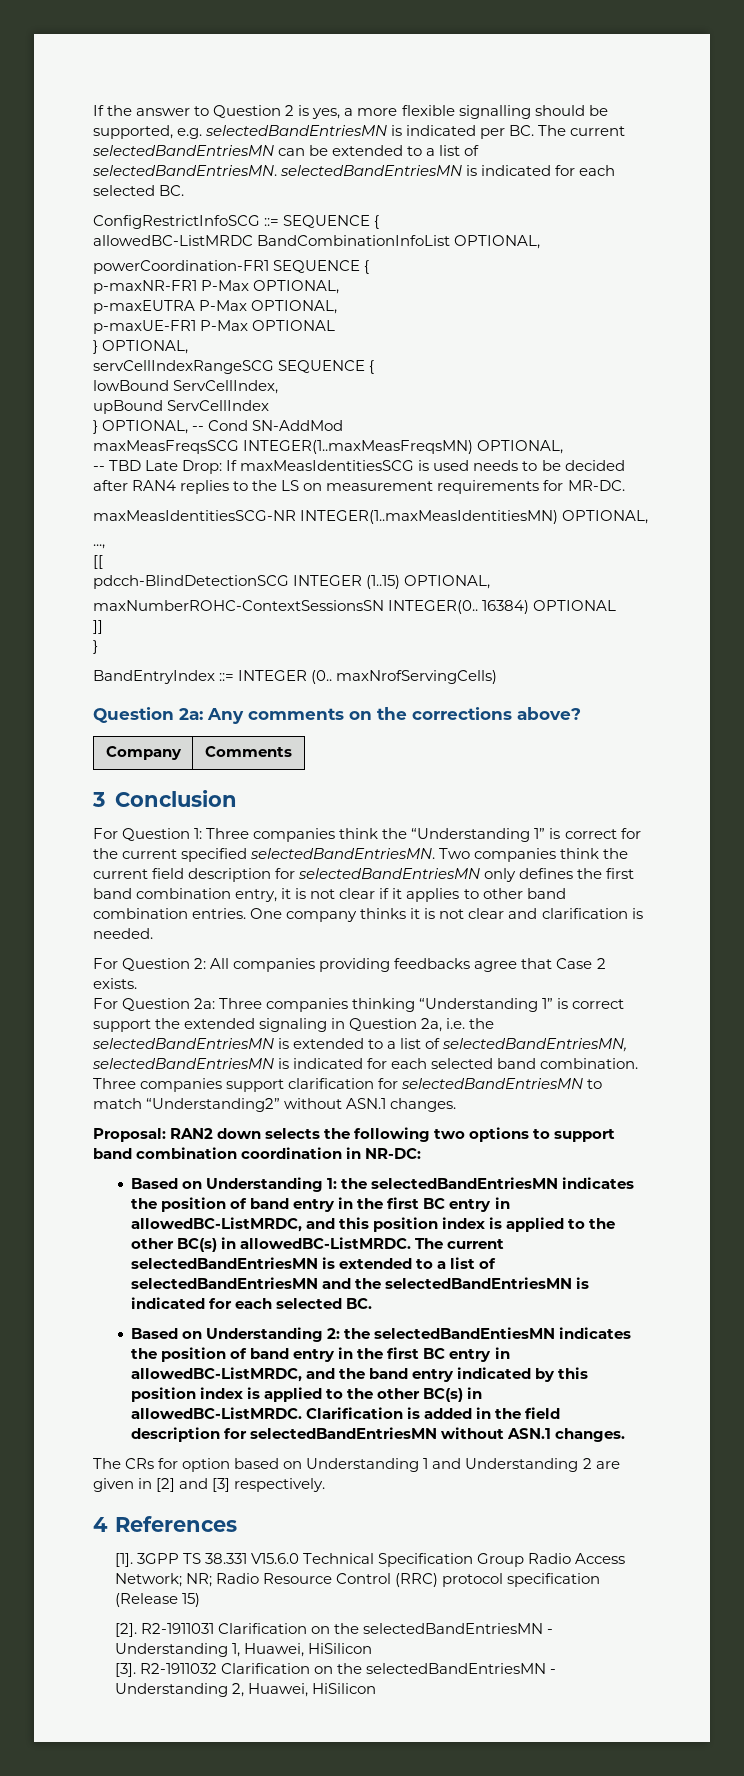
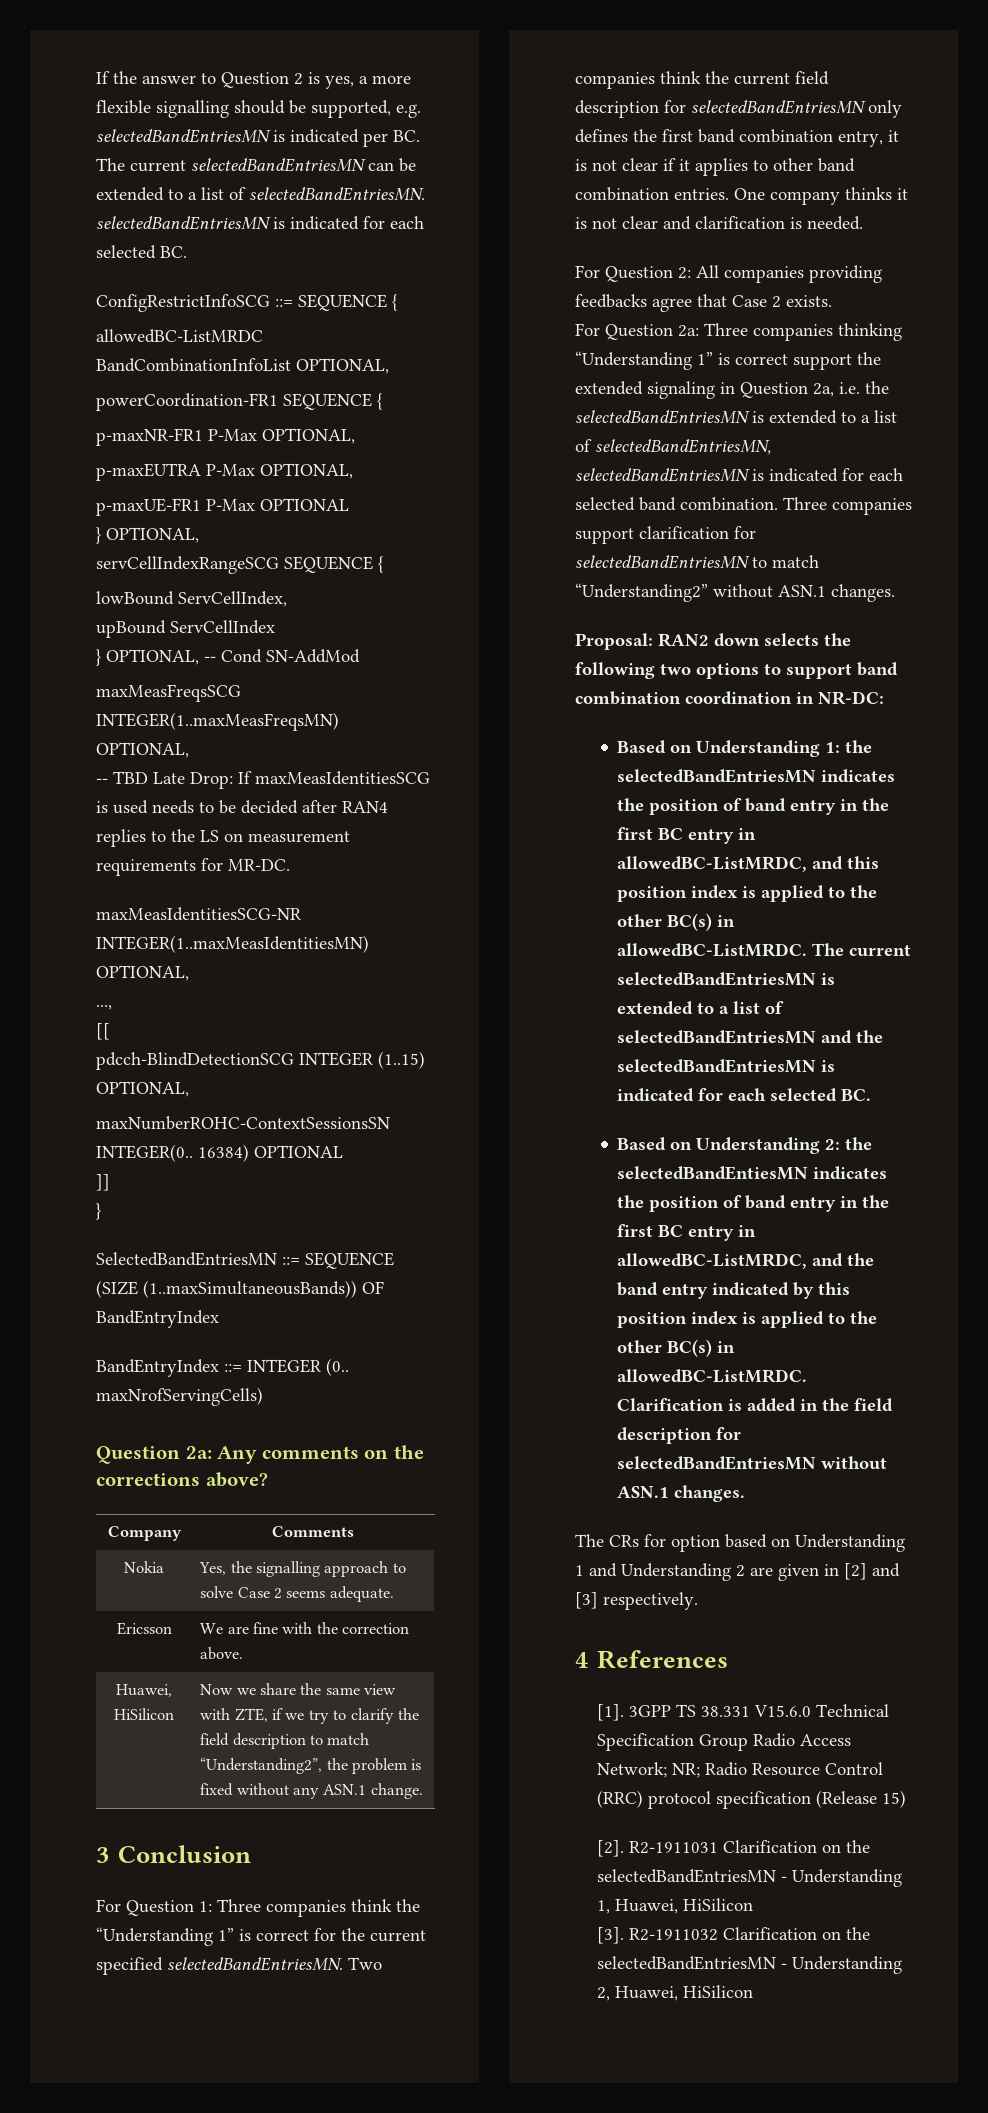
+ SelectedBandEntriesMN ::= SEQUENCE (SIZE (1..maxSimultaneousBands)) OF BandEntryIndex
+ Nokia | Yes, the signalling approach to solve Case 2 seems adequate.
+ Ericsson | We are fine with the correction above.
+ Huawei, HiSilicon | Now we share the same view with ZTE, if we try to clarify the field description to match “Understanding2”, the problem is fixed without any ASN.1 change.

